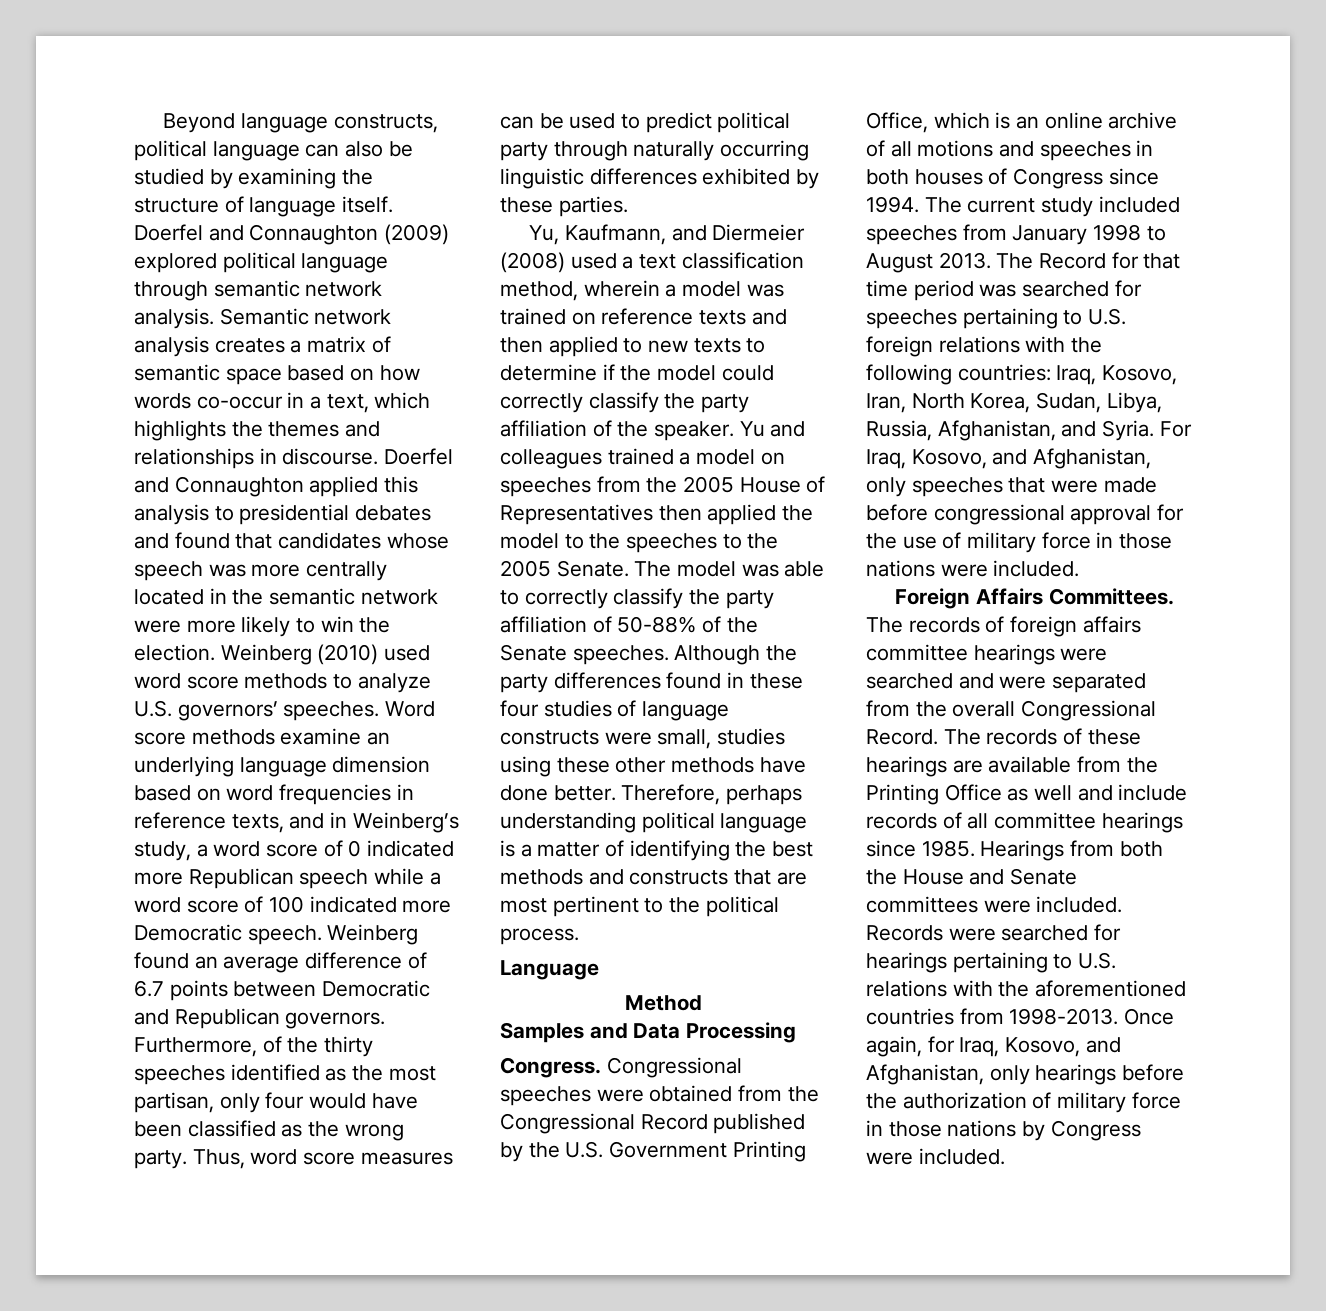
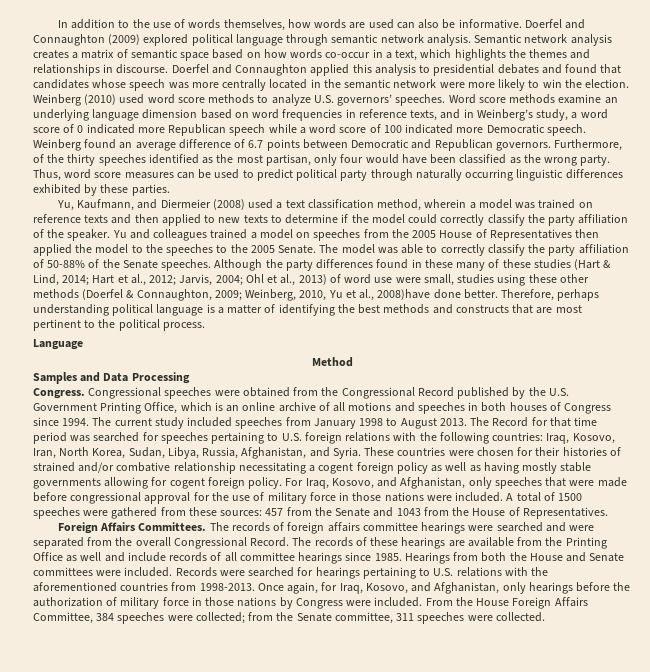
- Beyond language constructs, political language can also be studied by examining the structure of language itself.
+ In addition to the use of words themselves, how words are used can also be informative.
- Although the party differences found in these four studies of language constructs were small, studies using these other methods have done better.
+ Although the party differences found in these many of these studies (Hart & Lind, 2014; Hart et al., 2012; Jarvis, 2004; Ohl et al., 2013) of word use were small, studies using these other methods (Doerfel & Connaughton, 2009; Weinberg, 2010, Yu et al., 2008)have done better.
+ These countries were chosen for their histories of strained and/or combative relationship necessitating a cogent foreign policy as well as having mostly stable governments allowing for cogent foreign policy.
+ A total of 1500 speeches were gathered from these sources: 457 from the Senate and 1043 from the House of Representatives.
+ From the House Foreign Affairs Committee, 384 speeches were collected; from the Senate committee, 311 speeches were collected.

